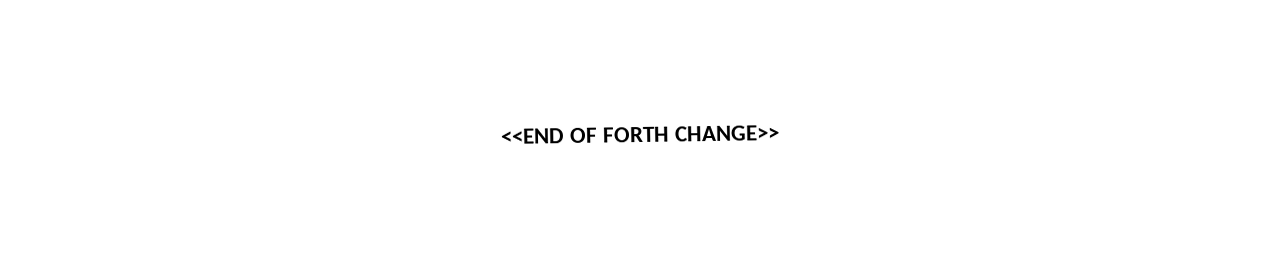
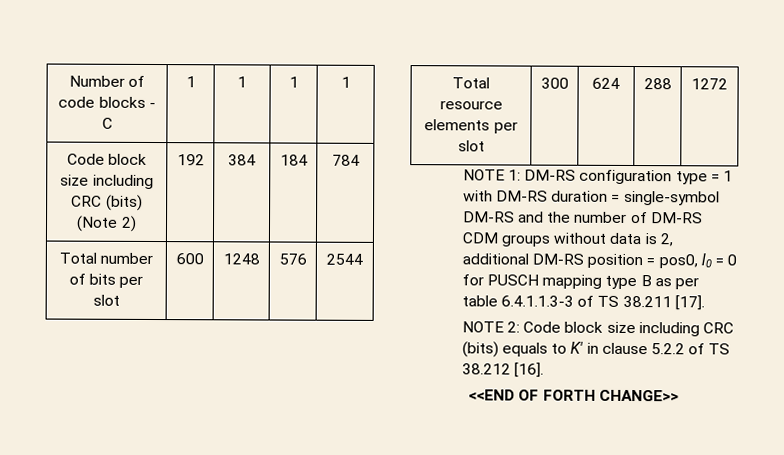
+ Number of code blocks - C | 1 | 1 | 1 | 1
+ Code block size including CRC (bits) (Note 2) | 192 | 384 | 184 | 784
+ Total number of bits per slot | 600 | 1248 | 576 | 2544
+ Total resource elements per slot | 300 | 624 | 288 | 1272
+ NOTE 1: DM-RS configuration type = 1 with DM-RS duration = single-symbol DM-RS and the number of DM-RS CDM groups without data is 2, additional DM-RS position = pos0, l0 = 0 for PUSCH mapping type B as per table 6.4.1.1.3-3 of TS 38.211 [17].
+ NOTE 2: Code block size including CRC (bits) equals to K' in clause 5.2.2 of TS 38.212 [16].

